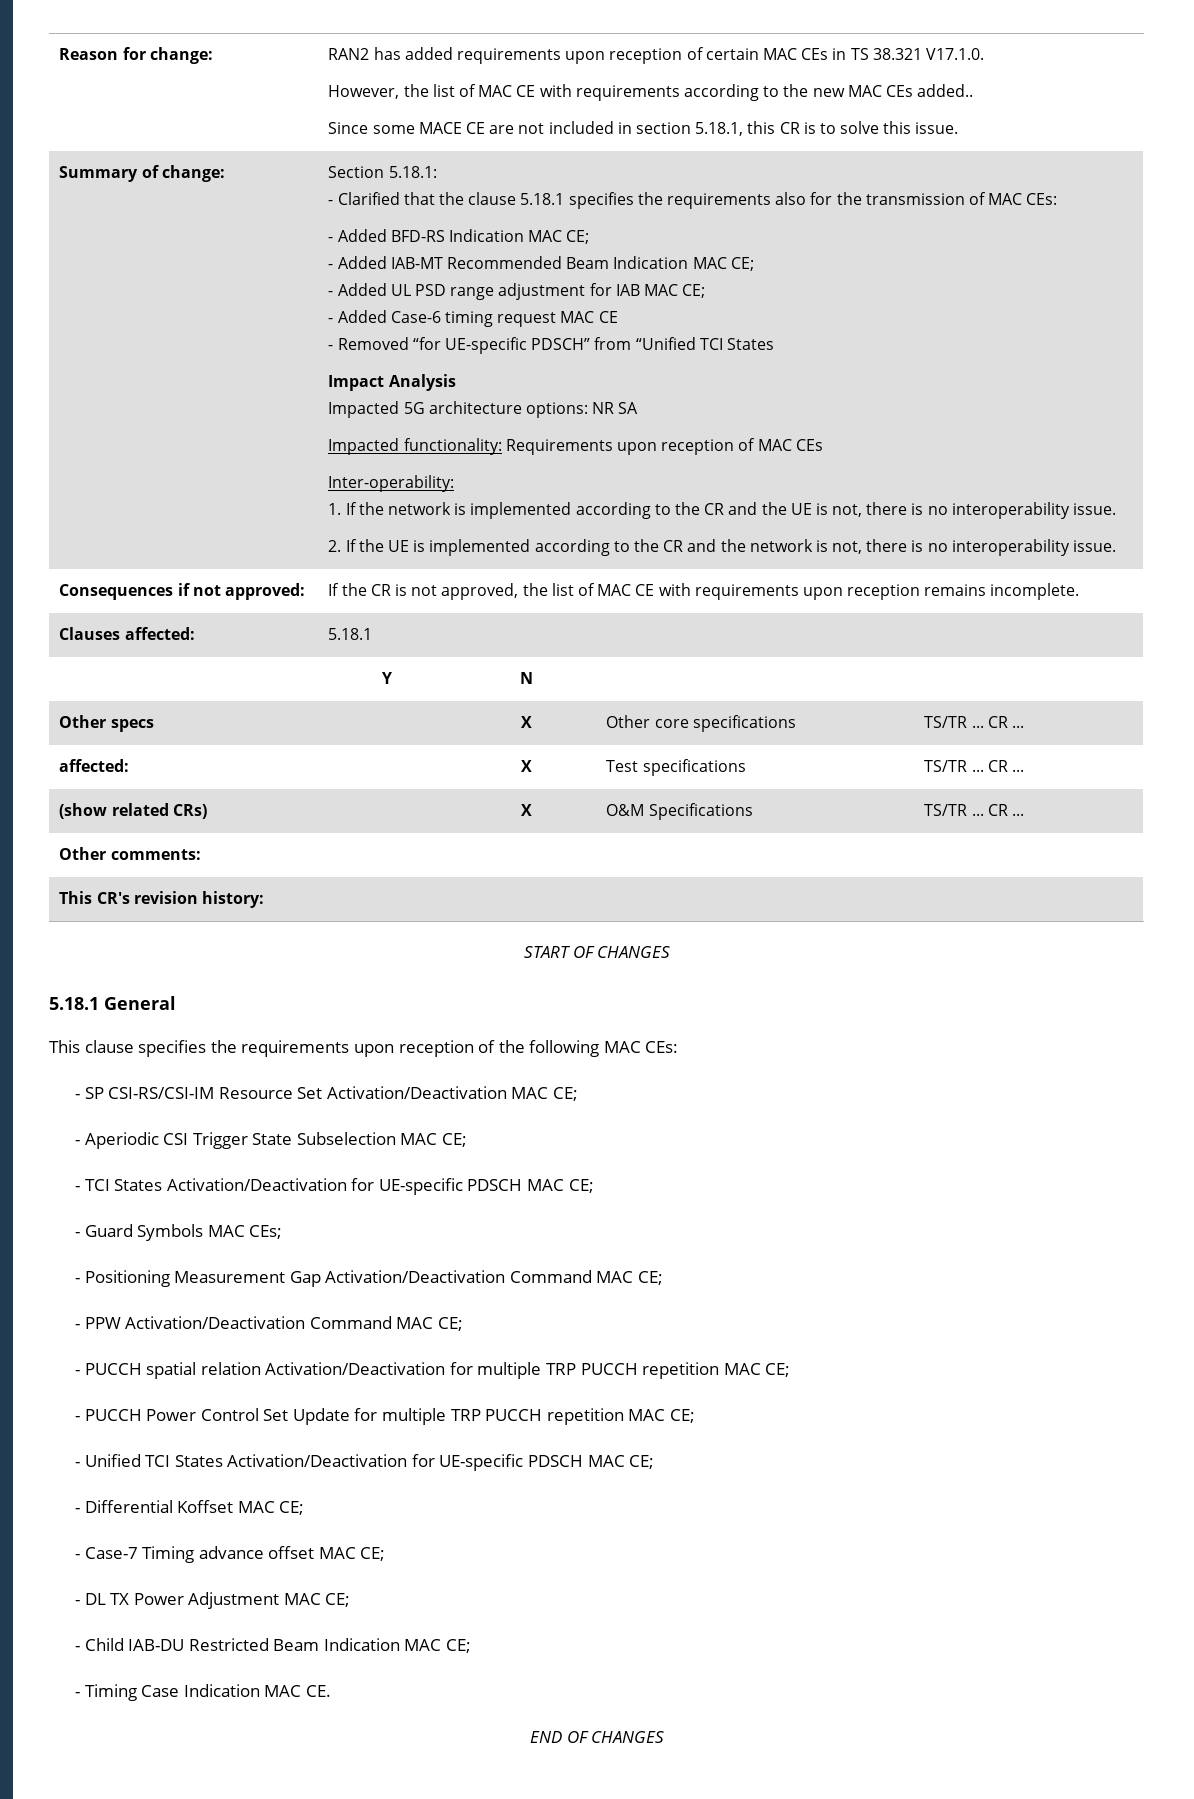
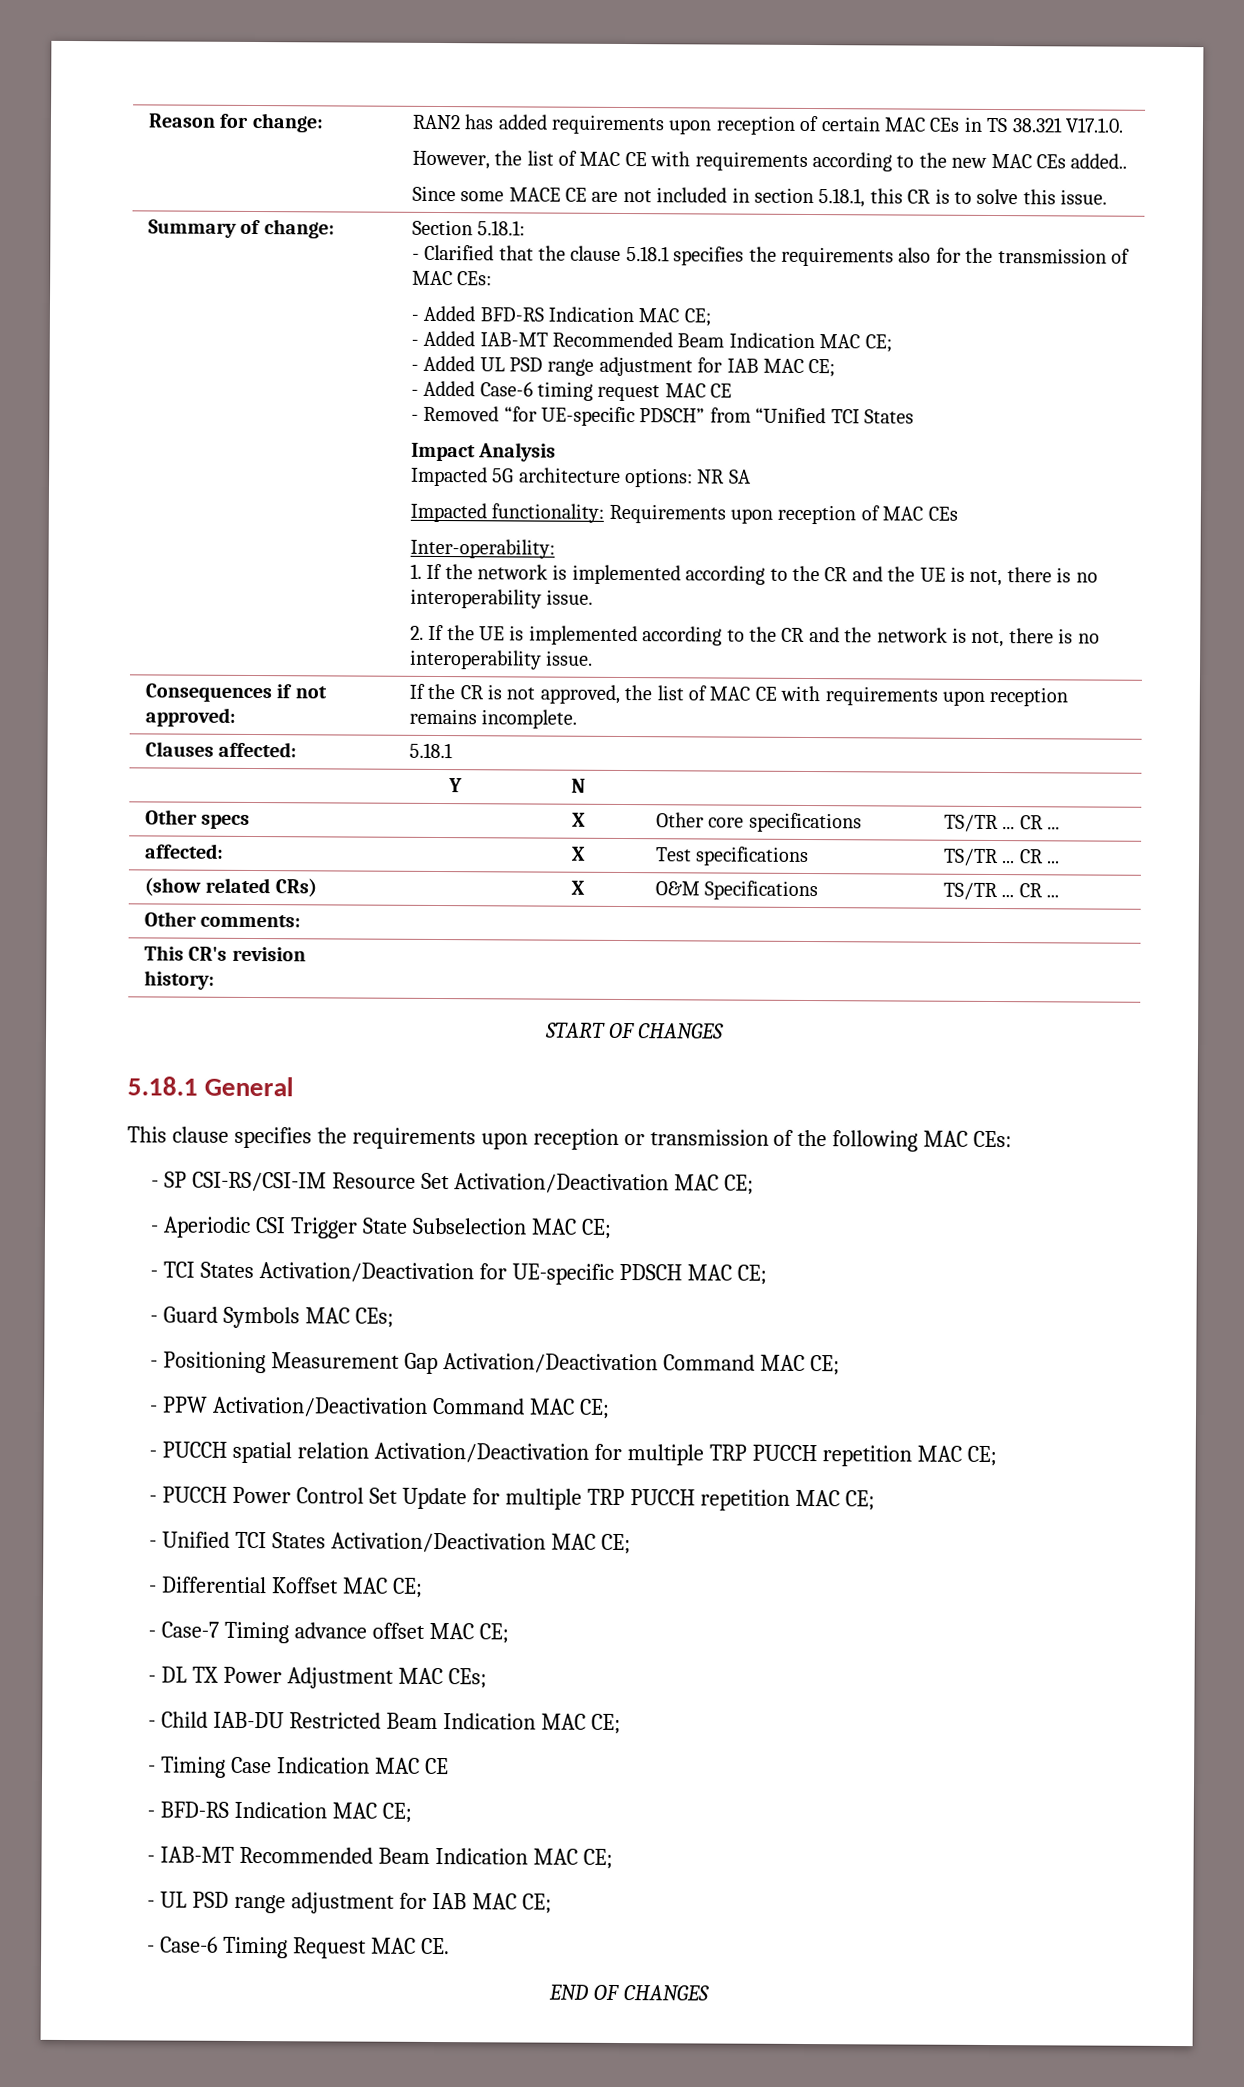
- This clause specifies the requirements upon reception of the following MAC CEs:
+ This clause specifies the requirements upon reception or transmission of the following MAC CEs:
- - Unified TCI States Activation/Deactivation for UE-specific PDSCH MAC CE;
+ - Unified TCI States Activation/Deactivation MAC CE;
- - DL TX Power Adjustment MAC CE;
+ - DL TX Power Adjustment MAC CEs;
- - Timing Case Indication MAC CE.
+ - Timing Case Indication MAC CE
+ - BFD-RS Indication MAC CE;
+ - IAB-MT Recommended Beam Indication MAC CE;
+ - UL PSD range adjustment for IAB MAC CE;
+ - Case-6 Timing Request MAC CE.

